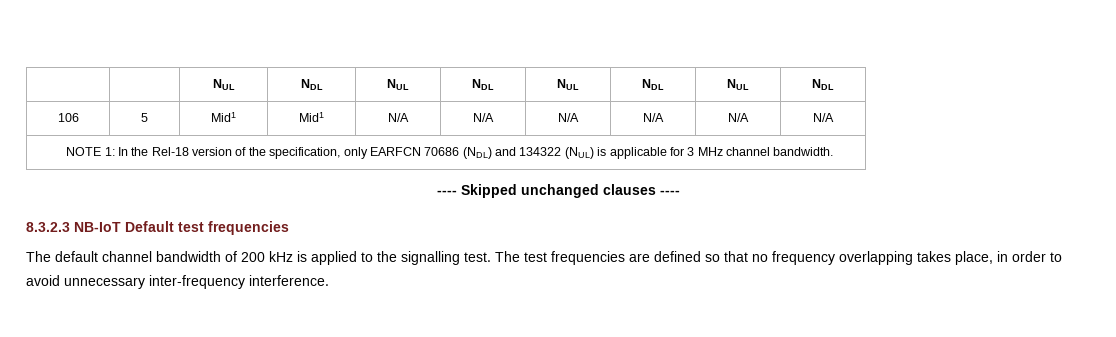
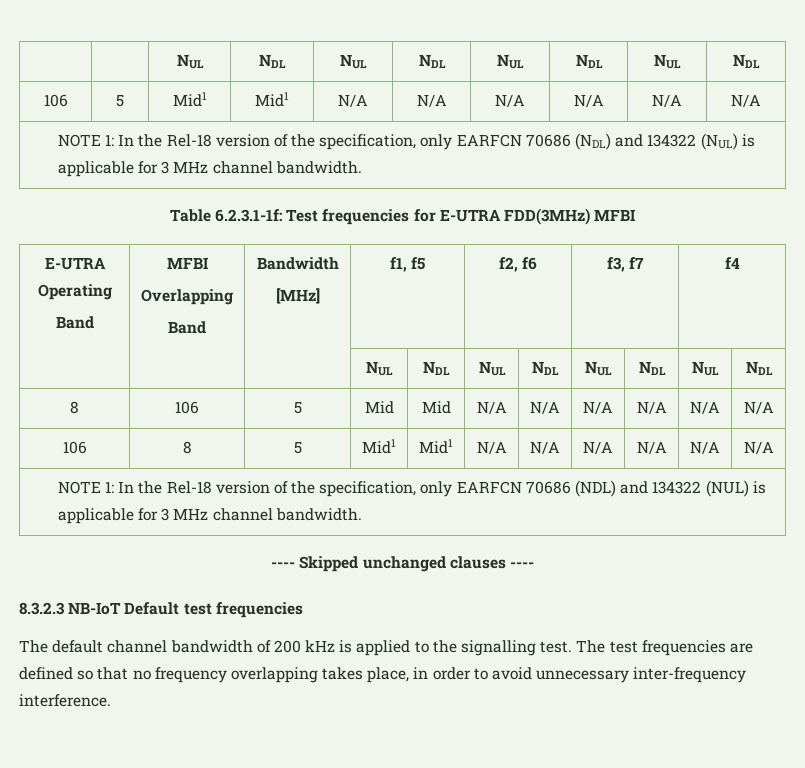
+ Table 6.2.3.1-1f: Test frequencies for E-UTRA FDD(3MHz) MFBI
+ E-UTRA Operating
+ Band | MFBI
+ Overlapping
+ Band | Bandwidth
+ [MHz] | f1, f5 | f2, f6 | f3, f7 | f4
+ | | | NUL | NDL | NUL | NDL | NUL | NDL | NUL | NDL
+ 8 | 106 | 5 | Mid | Mid | N/A | N/A | N/A | N/A | N/A | N/A
+ 106 | 8 | 5 | Mid1 | Mid1 | N/A | N/A | N/A | N/A | N/A | N/A
+ NOTE 1: In the Rel-18 version of the specification, only EARFCN 70686 (NDL) and 134322 (NUL) is applicable for 3 MHz channel bandwidth.

